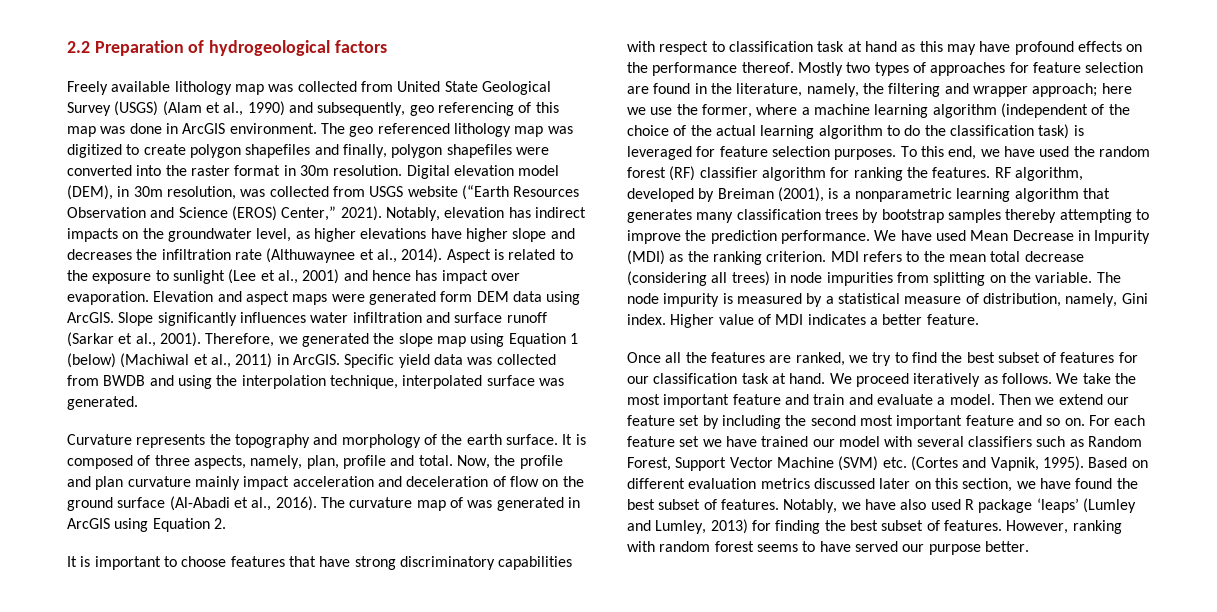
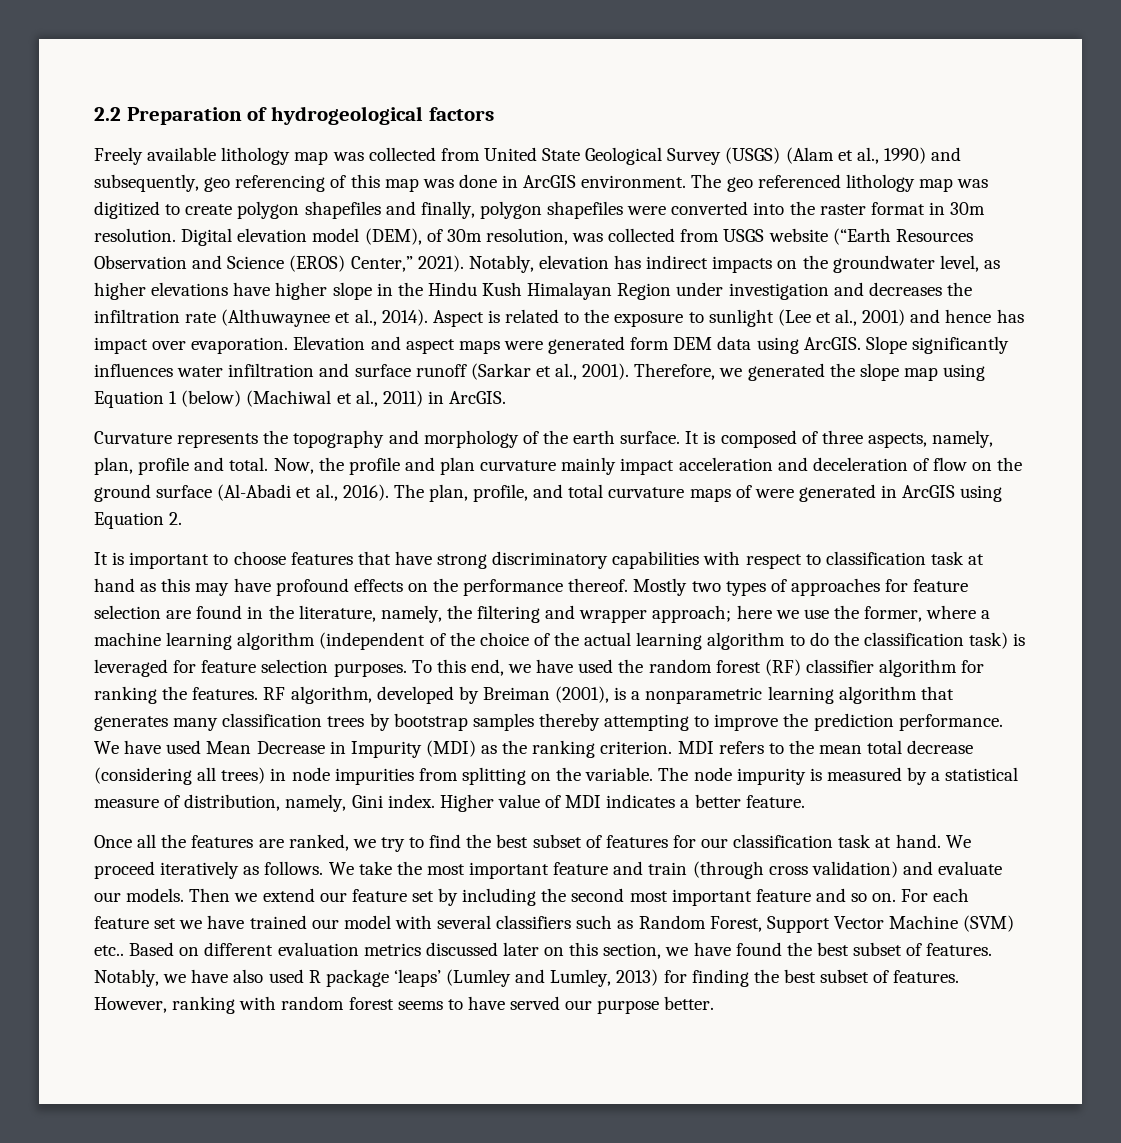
- Digital elevation model (DEM), in 30m resolution, was collected from USGS website (“Earth Resources Observation and Science (EROS) Center,” 2021).
+ Digital elevation model (DEM), of 30m resolution, was collected from USGS website (“Earth Resources Observation and Science (EROS) Center,” 2021).
- Notably, elevation has indirect impacts on the groundwater level, as higher elevations have higher slope and decreases the infiltration rate (Althuwaynee et al., 2014).
+ Notably, elevation has indirect impacts on the groundwater level, as higher elevations have higher slope in the Hindu Kush Himalayan Region under investigation and decreases the infiltration rate (Althuwaynee et al., 2014).
- Specific yield data was collected from BWDB and using the interpolation technique, interpolated surface was generated.
- The curvature map of was generated in ArcGIS using Equation 2.
+ The plan, profile, and total curvature maps of were generated in ArcGIS using Equation 2.
- We take the most important feature and train and evaluate a model.
+ We take the most important feature and train (through cross validation) and evaluate our models.
- For each feature set we have trained our model with several classifiers such as Random Forest, Support Vector Machine (SVM) etc. (Cortes and Vapnik, 1995).
+ For each feature set we have trained our model with several classifiers such as Random Forest, Support Vector Machine (SVM) etc..

